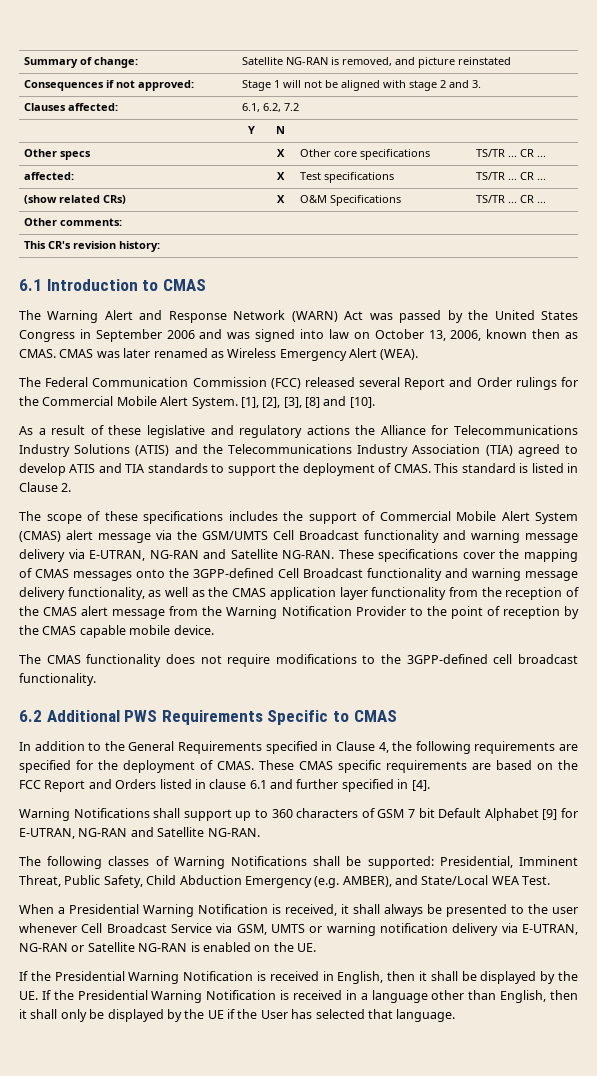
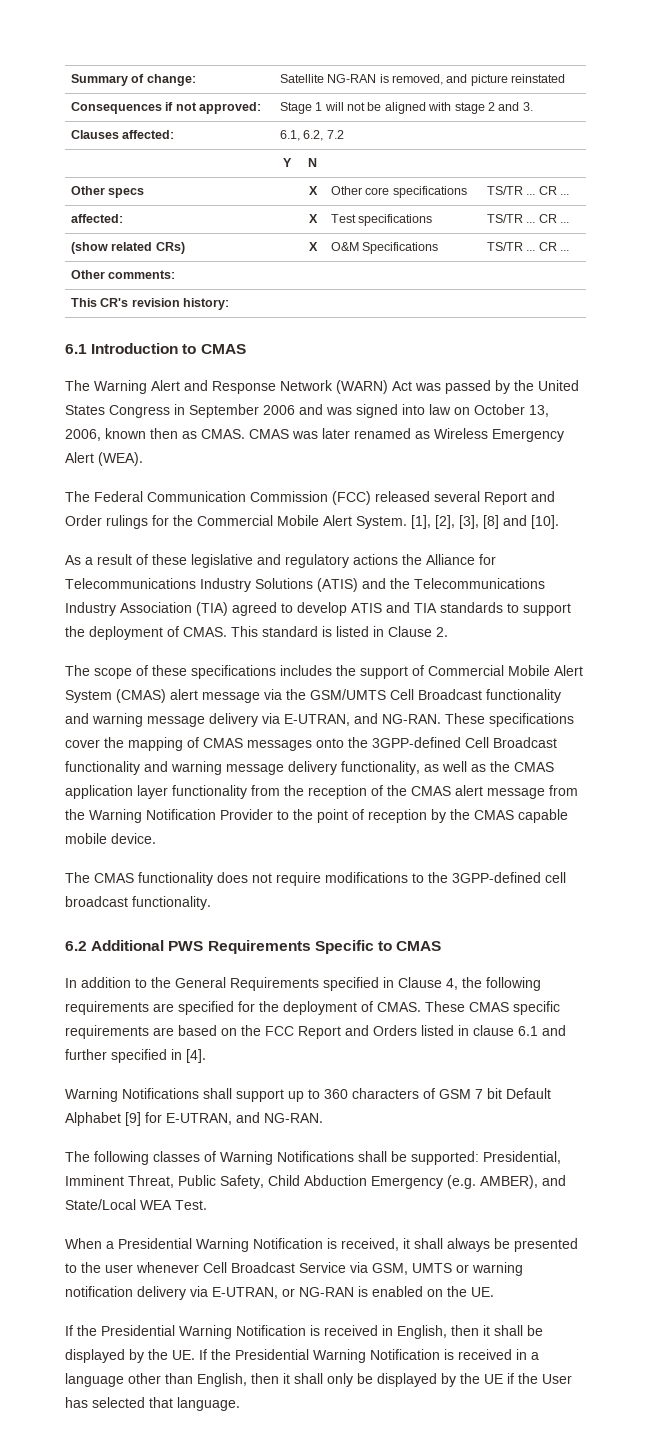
- The scope of these specifications includes the support of Commercial Mobile Alert System (CMAS) alert message via the GSM/UMTS Cell Broadcast functionality and warning message delivery via E-UTRAN, NG-RAN and Satellite NG-RAN.
+ The scope of these specifications includes the support of Commercial Mobile Alert System (CMAS) alert message via the GSM/UMTS Cell Broadcast functionality and warning message delivery via E-UTRAN, and NG-RAN.
- Warning Notifications shall support up to 360 characters of GSM 7 bit Default Alphabet [9] for E-UTRAN, NG-RAN and Satellite NG-RAN.
+ Warning Notifications shall support up to 360 characters of GSM 7 bit Default Alphabet [9] for E-UTRAN, and NG-RAN.
- When a Presidential Warning Notification is received, it shall always be presented to the user whenever Cell Broadcast Service via GSM, UMTS or warning notification delivery via E-UTRAN, NG-RAN or Satellite NG-RAN is enabled on the UE.
+ When a Presidential Warning Notification is received, it shall always be presented to the user whenever Cell Broadcast Service via GSM, UMTS or warning notification delivery via E-UTRAN, or NG-RAN is enabled on the UE.

